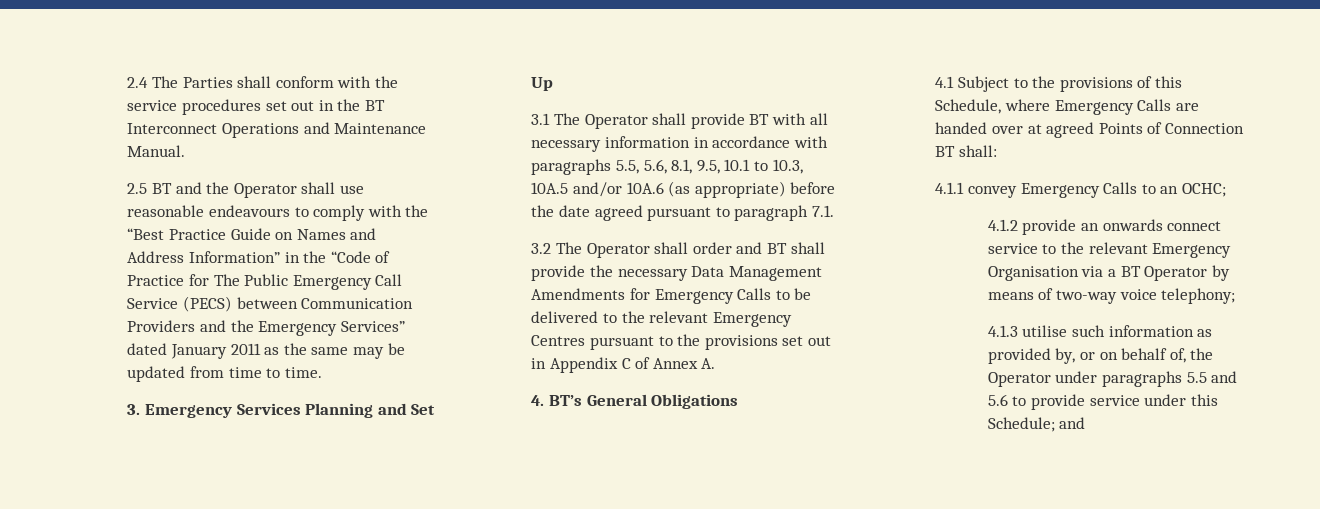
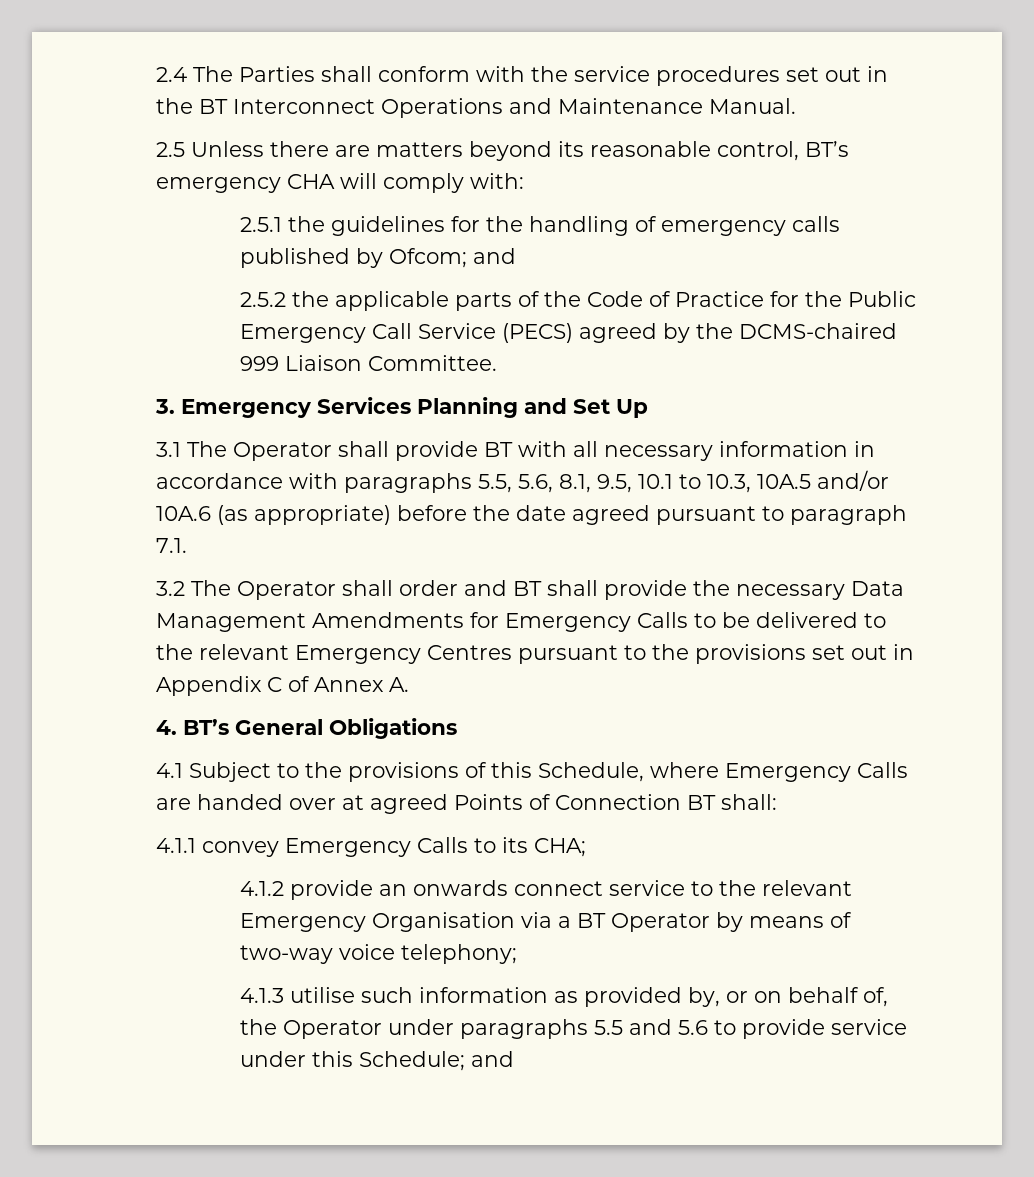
- 2.5 BT and the Operator shall use reasonable endeavours to comply with the “Best Practice Guide on Names and Address Information” in the “Code of Practice for The Public Emergency Call Service (PECS) between Communication Providers and the Emergency Services” dated January 2011 as the same may be updated from time to time.
+ 2.5 Unless there are matters beyond its reasonable control, BT’s emergency CHA will comply with:
+ 2.5.1 the guidelines for the handling of emergency calls published by Ofcom; and
+ 2.5.2 the applicable parts of the Code of Practice for the Public Emergency Call Service (PECS) agreed by the DCMS-chaired 999 Liaison Committee.
- 4.1.1 convey Emergency Calls to an OCHC;
+ 4.1.1 convey Emergency Calls to its CHA;

